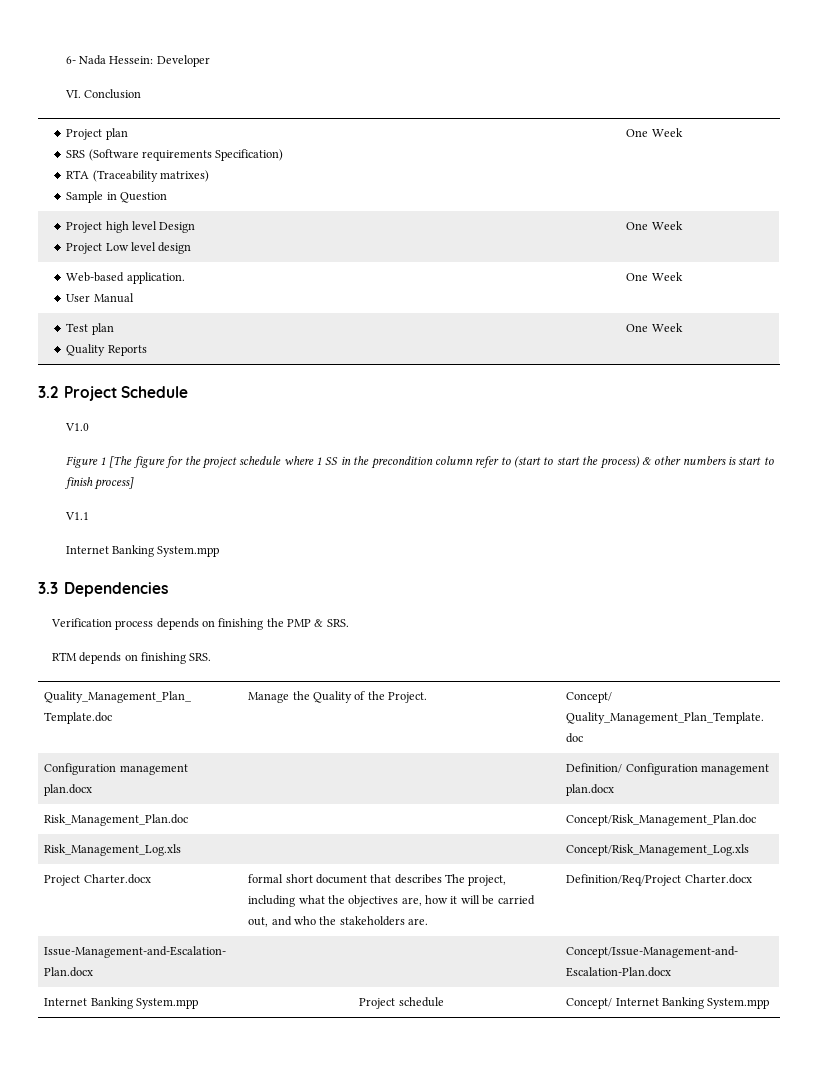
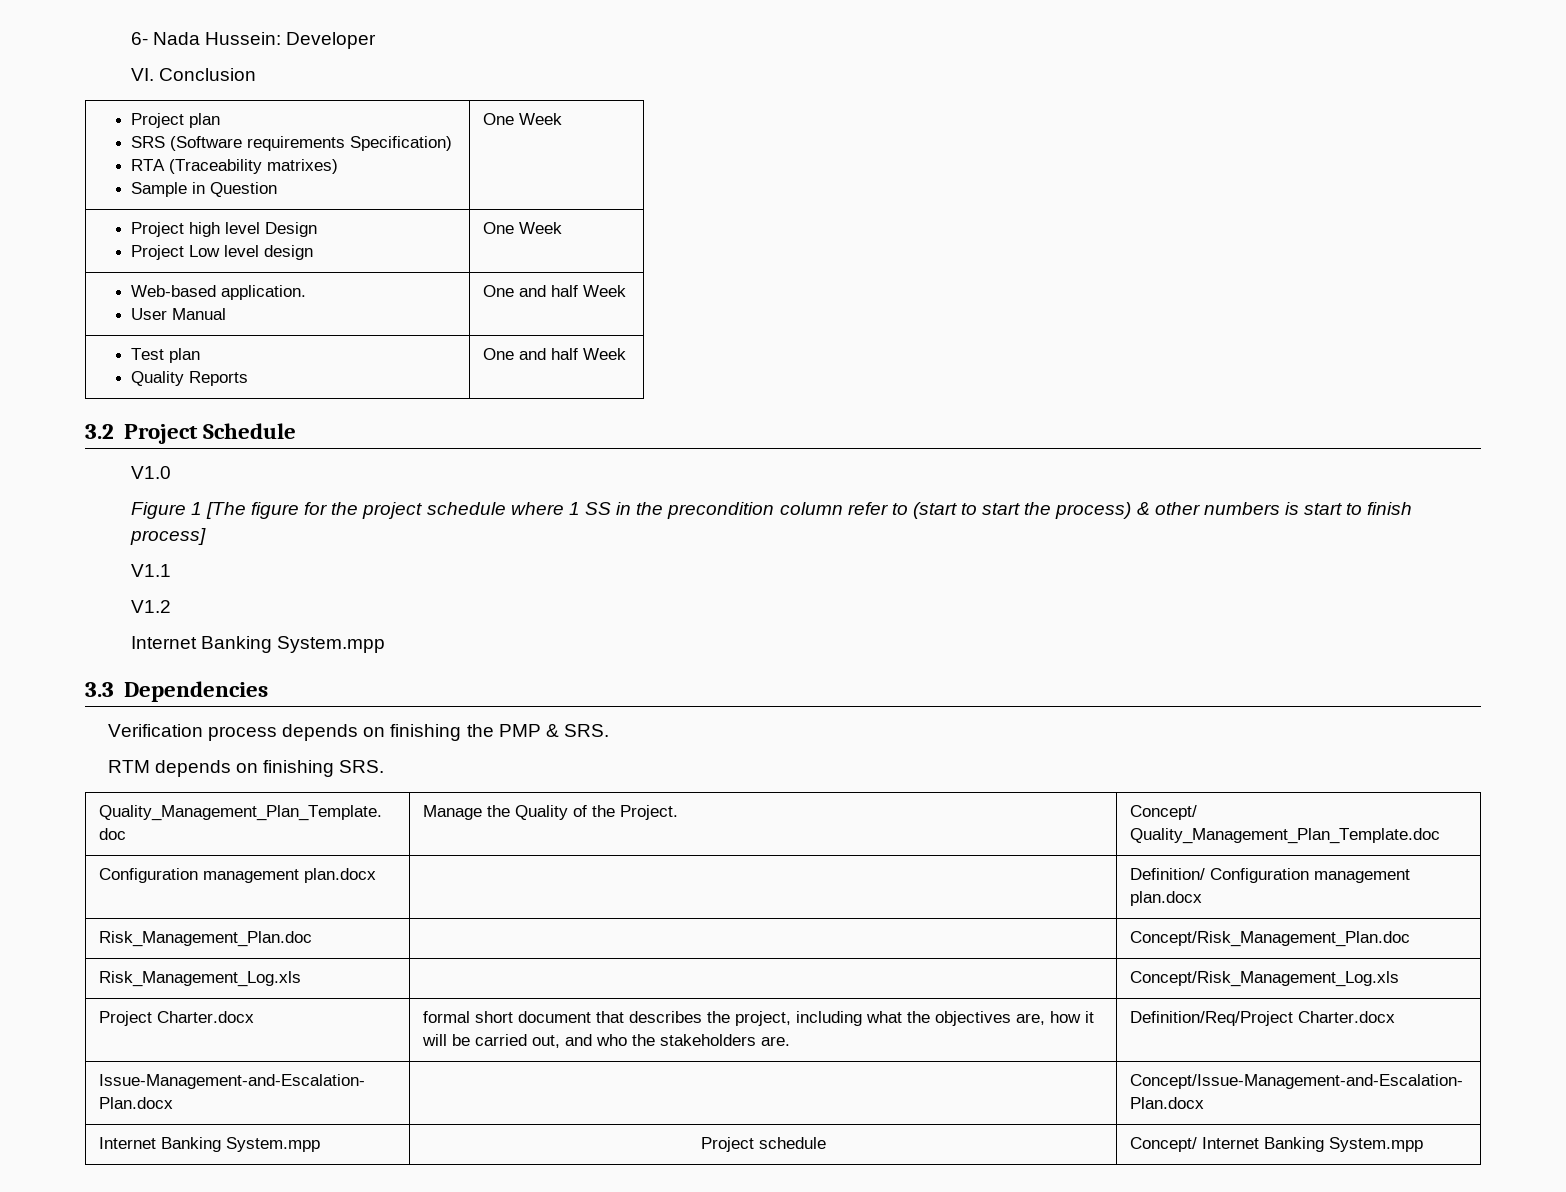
- 6- Nada Hessein: Developer
+ 6- Nada Hussein: Developer
  Web-based application.
- User Manual | One Week
+ User Manual | One and half Week
  Test plan
- Quality Reports | One Week
+ Quality Reports | One and half Week
+ V1.2
- Project Charter.docx | formal short document that describes The project, including what the objectives are, how it will be carried out, and who the stakeholders are. | Definition/Req/Project Charter.docx
+ Project Charter.docx | formal short document that describes the project, including what the objectives are, how it will be carried out, and who the stakeholders are. | Definition/Req/Project Charter.docx

